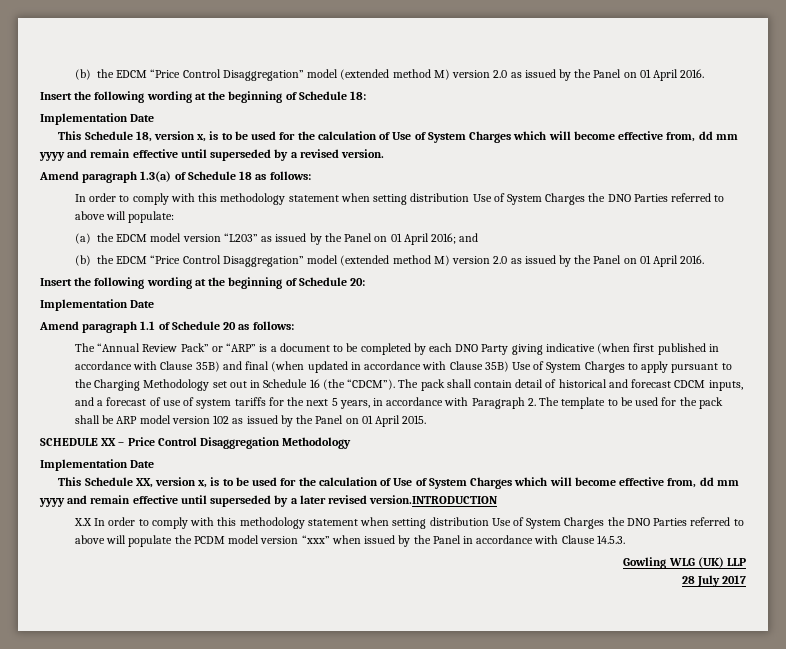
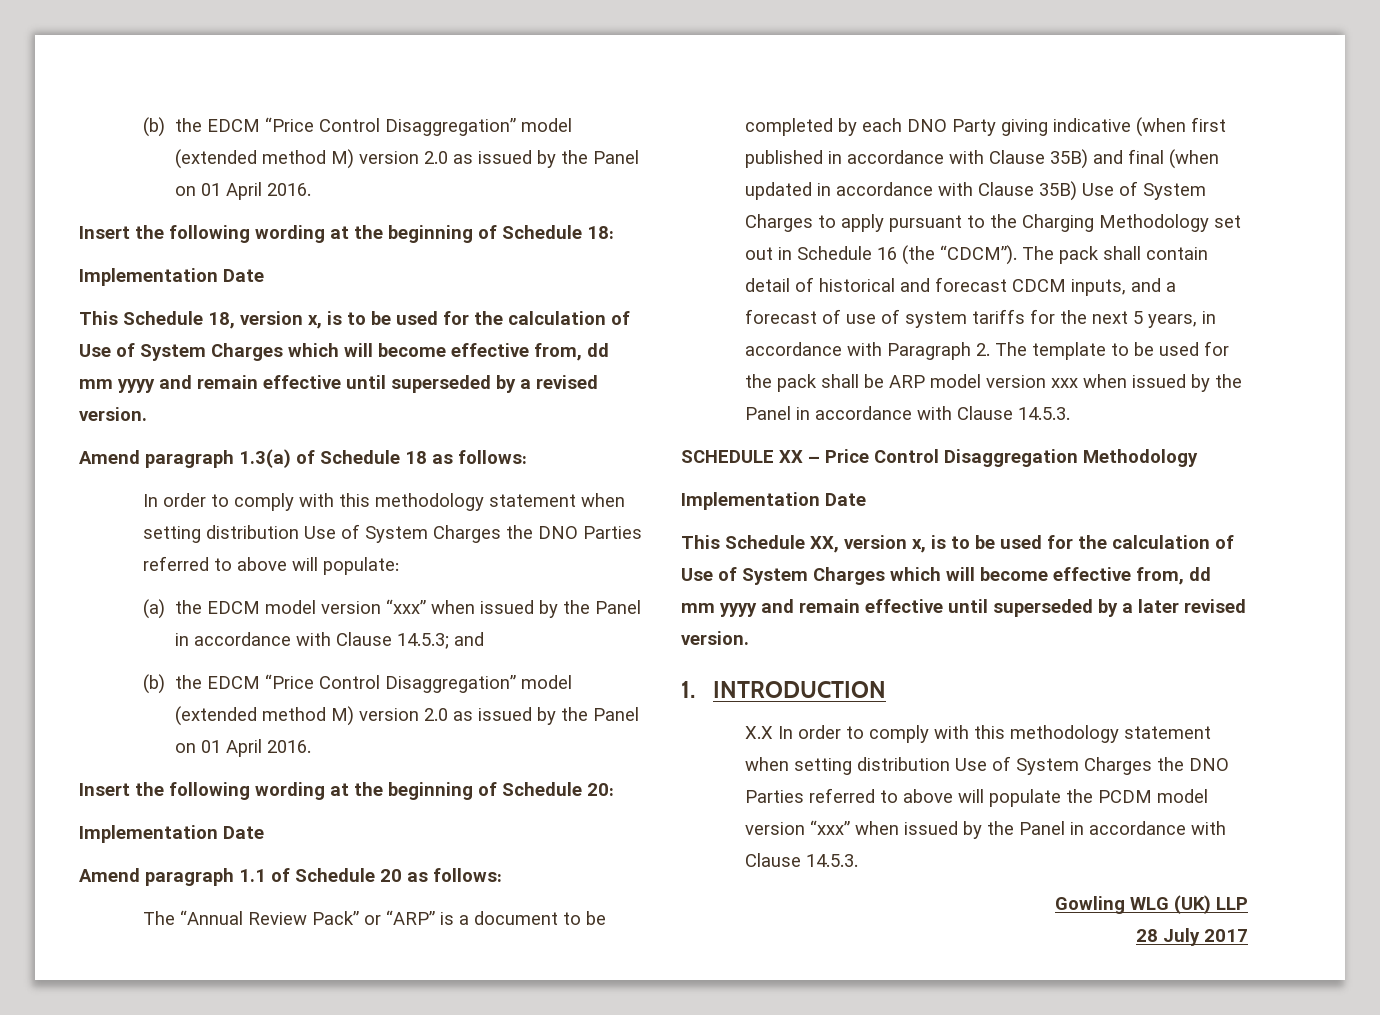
- (a) the EDCM model version “L203” as issued by the Panel on 01 April 2016; and
+ (a) the EDCM model version “xxx” when issued by the Panel in accordance with Clause 14.5.3; and
- The pack shall contain detail of historical and forecast CDCM inputs, and a forecast of use of system tariffs for the next 5 years, in accordance with Paragraph 2. The template to be used for the pack shall be ARP model version 102 as issued by the Panel on 01 April 2015.
+ The pack shall contain detail of historical and forecast CDCM inputs, and a forecast of use of system tariffs for the next 5 years, in accordance with Paragraph 2. The template to be used for the pack shall be ARP model version xxx when issued by the Panel in accordance with Clause 14.5.3.
- This Schedule XX, version x, is to be used for the calculation of Use of System Charges which will become effective from, dd mm yyyy and remain effective until superseded by a later revised version.INTRODUCTION
+ This Schedule XX, version x, is to be used for the calculation of Use of System Charges which will become effective from, dd mm yyyy and remain effective until superseded by a later revised version.
+ 1. INTRODUCTION

